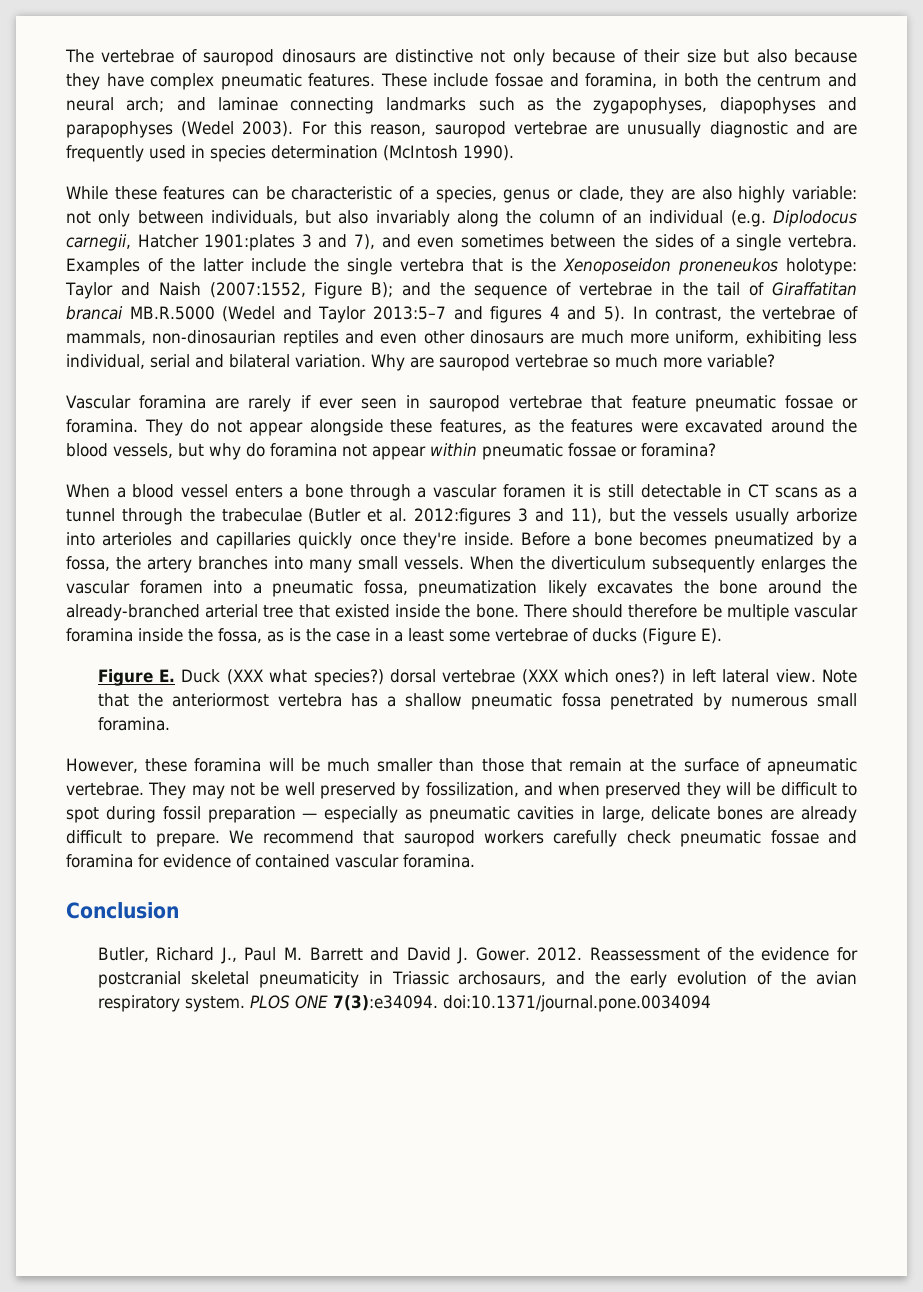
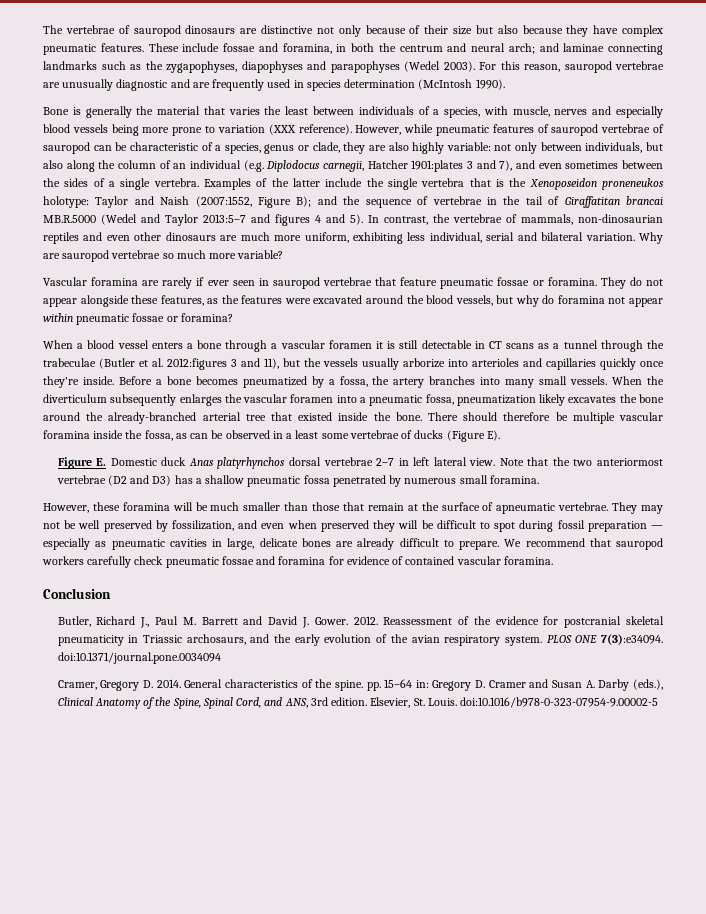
- While these features can be characteristic of a species, genus or clade, they are also highly variable: not only between individuals, but also invariably along the column of an individual (e.g. Diplodocus carnegii, Hatcher 1901:plates 3 and 7), and even sometimes between the sides of a single vertebra.
+ Bone is generally the material that varies the least between individuals of a species, with muscle, nerves and especially blood vessels being more prone to variation (XXX reference). However, while pneumatic features of sauropod vertebrae of sauropod can be characteristic of a species, genus or clade, they are also highly variable: not only between individuals, but also along the column of an individual (e.g. Diplodocus carnegii, Hatcher 1901:plates 3 and 7), and even sometimes between the sides of a single vertebra.
- There should therefore be multiple vascular foramina inside the fossa, as is the case in a least some vertebrae of ducks (Figure E).
+ There should therefore be multiple vascular foramina inside the fossa, as can be observed in a least some vertebrae of ducks (Figure E).
- Figure E. Duck (XXX what species?) dorsal vertebrae (XXX which ones?) in left lateral view.
+ Figure E. Domestic duck Anas platyrhynchos dorsal vertebrae 2–7 in left lateral view.
- Note that the anteriormost vertebra has a shallow pneumatic fossa penetrated by numerous small foramina.
+ Note that the two anteriormost vertebrae (D2 and D3) has a shallow pneumatic fossa penetrated by numerous small foramina.
- They may not be well preserved by fossilization, and when preserved they will be difficult to spot during fossil preparation — especially as pneumatic cavities in large, delicate bones are already difficult to prepare.
+ They may not be well preserved by fossilization, and even when preserved they will be difficult to spot during fossil preparation — especially as pneumatic cavities in large, delicate bones are already difficult to prepare.
+ Cramer, Gregory D. 2014. General characteristics of the spine. pp. 15–64 in: Gregory D. Cramer and Susan A. Darby (eds.), Clinical Anatomy of the Spine, Spinal Cord, and ANS, 3rd edition. Elsevier, St. Louis. doi:10.1016/b978-0-323-07954-9.00002-5

